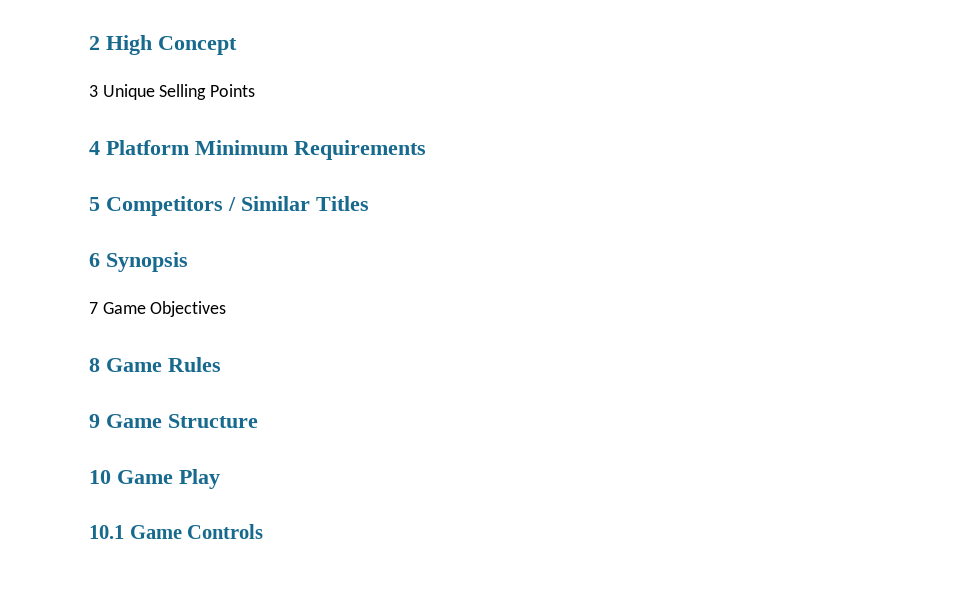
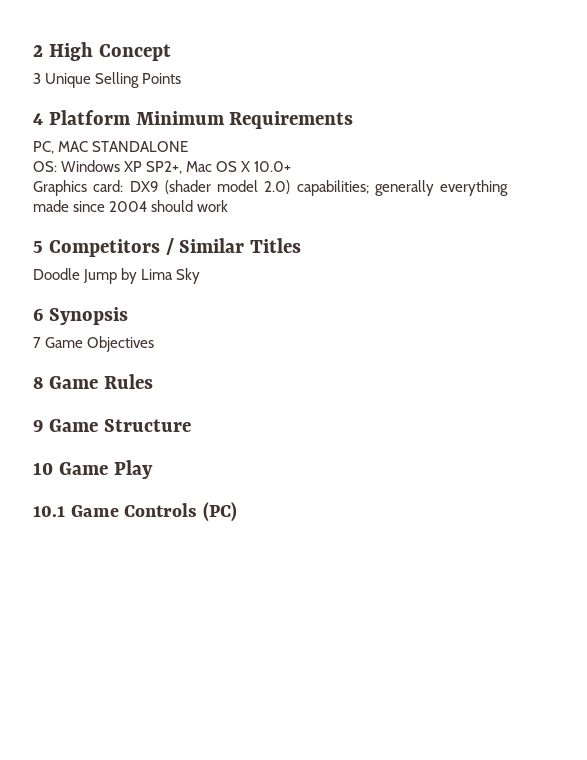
+ PC, MAC STANDALONE
+ OS: Windows XP SP2+, Mac OS X 10.0+
+ Graphics card: DX9 (shader model 2.0) capabilities; generally everything made since 2004 should work
+ Doodle Jump by Lima Sky
- 10.1 Game Controls
+ 10.1 Game Controls (PC)

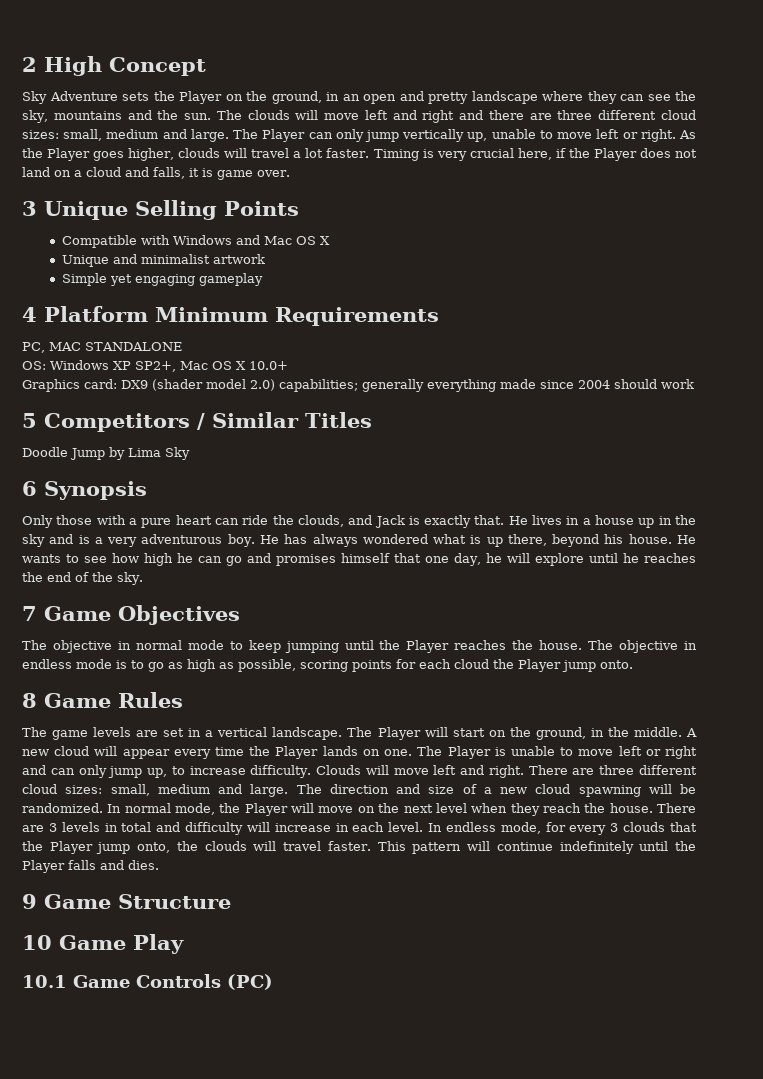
+ Sky Adventure sets the Player on the ground, in an open and pretty landscape where they can see the sky, mountains and the sun. The clouds will move left and right and there are three different cloud sizes: small, medium and large. The Player can only jump vertically up, unable to move left or right. As the Player goes higher, clouds will travel a lot faster. Timing is very crucial here, if the Player does not land on a cloud and falls, it is game over.
  3 Unique Selling Points
+ Compatible with Windows and Mac OS X
+ Unique and minimalist artwork
+ Simple yet engaging gameplay
+ Only those with a pure heart can ride the clouds, and Jack is exactly that. He lives in a house up in the sky and is a very adventurous boy. He has always wondered what is up there, beyond his house. He wants to see how high he can go and promises himself that one day, he will explore until he reaches the end of the sky.
  7 Game Objectives
+ The objective in normal mode to keep jumping until the Player reaches the house. The objective in endless mode is to go as high as possible, scoring points for each cloud the Player jump onto.
  8 Game Rules
+ The game levels are set in a vertical landscape. The Player will start on the ground, in the middle. A new cloud will appear every time the Player lands on one. The Player is unable to move left or right and can only jump up, to increase difficulty. Clouds will move left and right. There are three different cloud sizes: small, medium and large. The direction and size of a new cloud spawning will be randomized. In normal mode, the Player will move on the next level when they reach the house. There are 3 levels in total and difficulty will increase in each level. In endless mode, for every 3 clouds that the Player jump onto, the clouds will travel faster. This pattern will continue indefinitely until the Player falls and dies.

